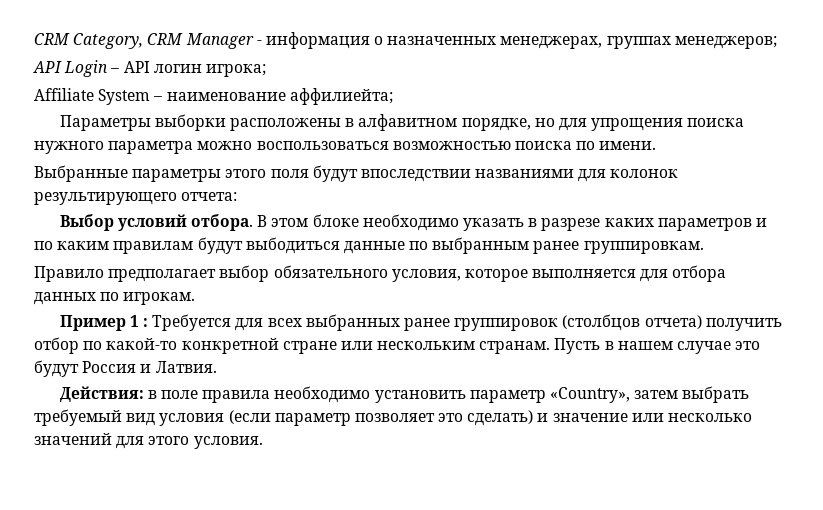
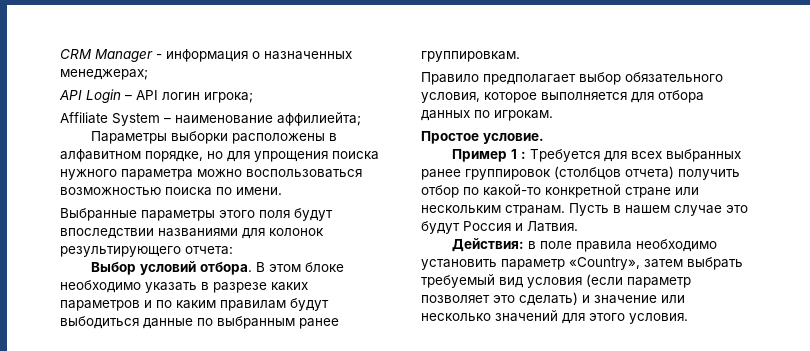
- CRM Category, CRM Manager - информация о назначенных менеджерах, группах менеджеров;
+ CRM Manager - информация о назначенных менеджерах;
+ Простое условие.

